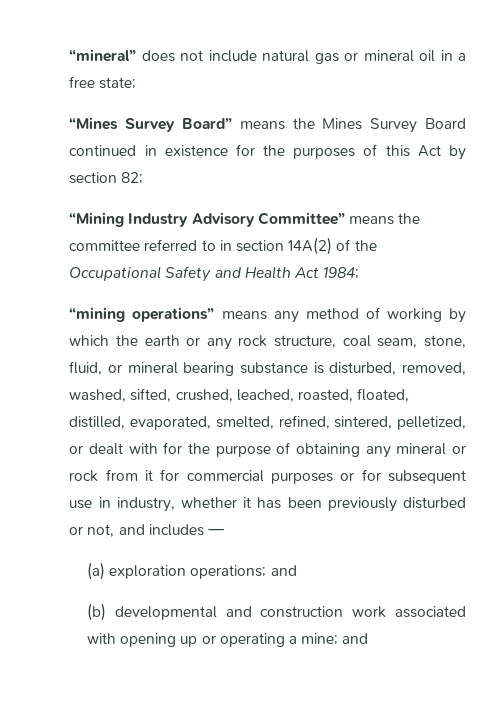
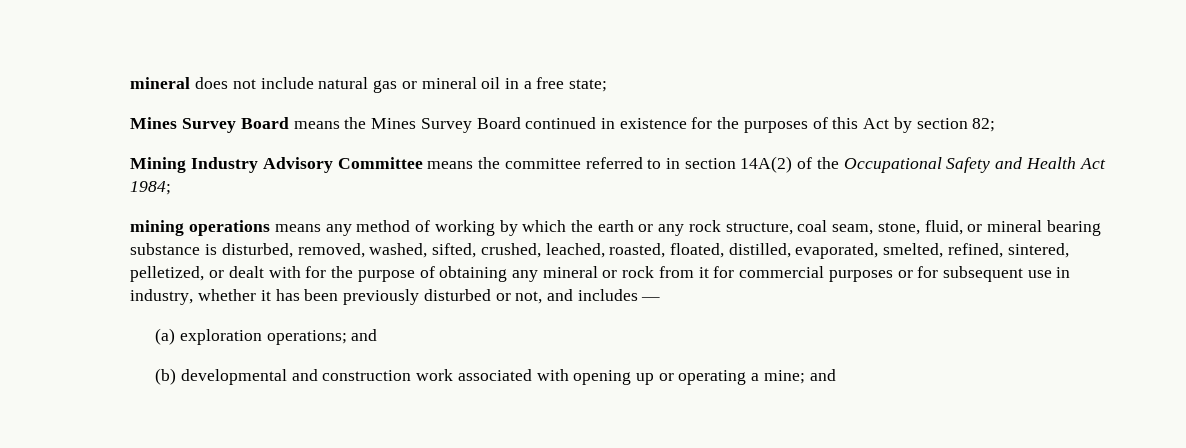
- “mineral” does not include natural gas or mineral oil in a free state;
+ mineral does not include natural gas or mineral oil in a free state;
- “Mines Survey Board” means the Mines Survey Board continued in existence for the purposes of this Act by section 82;
+ Mines Survey Board means the Mines Survey Board continued in existence for the purposes of this Act by section 82;
- “Mining Industry Advisory Committee” means the committee referred to in section 14A(2) of the Occupational Safety and Health Act 1984;
+ Mining Industry Advisory Committee means the committee referred to in section 14A(2) of the Occupational Safety and Health Act 1984;
- “mining operations” means any method of working by which the earth or any rock structure, coal seam, stone, fluid, or mineral bearing substance is disturbed, removed, washed, sifted, crushed, leached, roasted, floated, distilled, evaporated, smelted, refined, sintered, pelletized, or dealt with for the purpose of obtaining any mineral or rock from it for commercial purposes or for subsequent use in industry, whether it has been previously disturbed or not, and includes —
+ mining operations means any method of working by which the earth or any rock structure, coal seam, stone, fluid, or mineral bearing substance is disturbed, removed, washed, sifted, crushed, leached, roasted, floated, distilled, evaporated, smelted, refined, sintered, pelletized, or dealt with for the purpose of obtaining any mineral or rock from it for commercial purposes or for subsequent use in industry, whether it has been previously disturbed or not, and includes —

